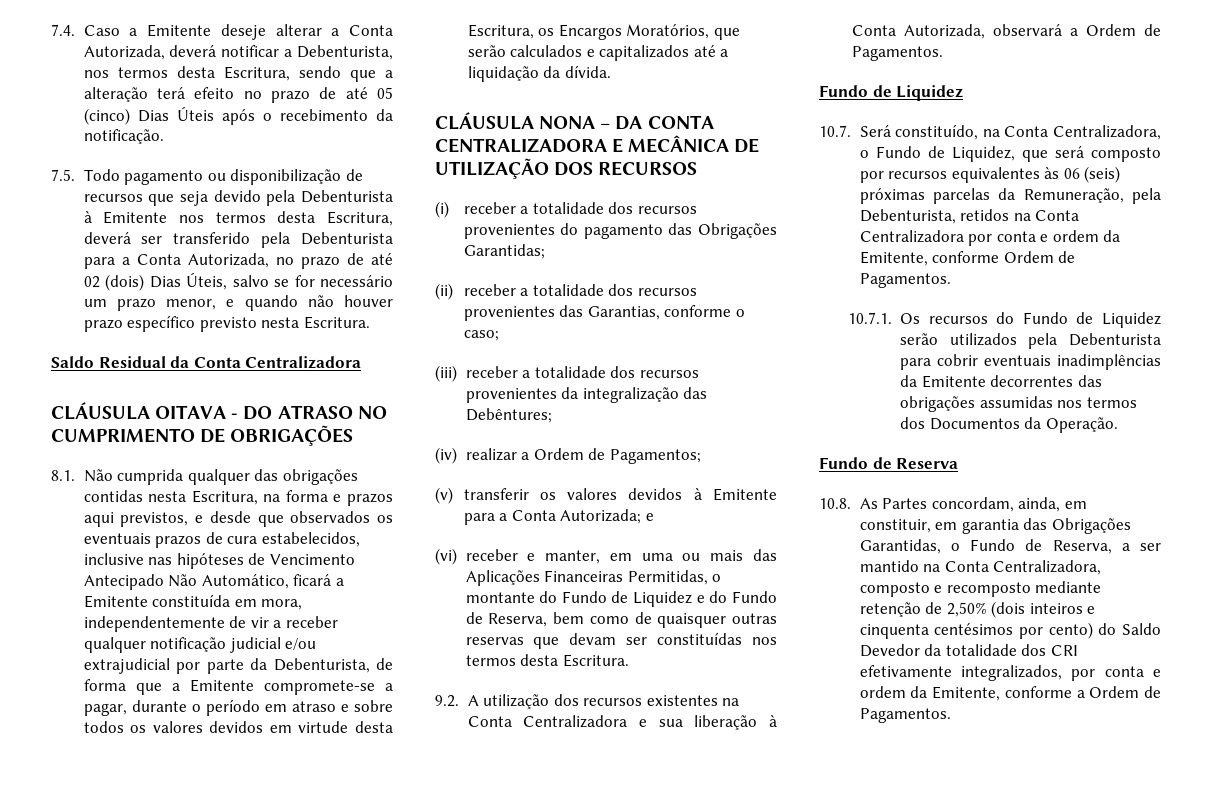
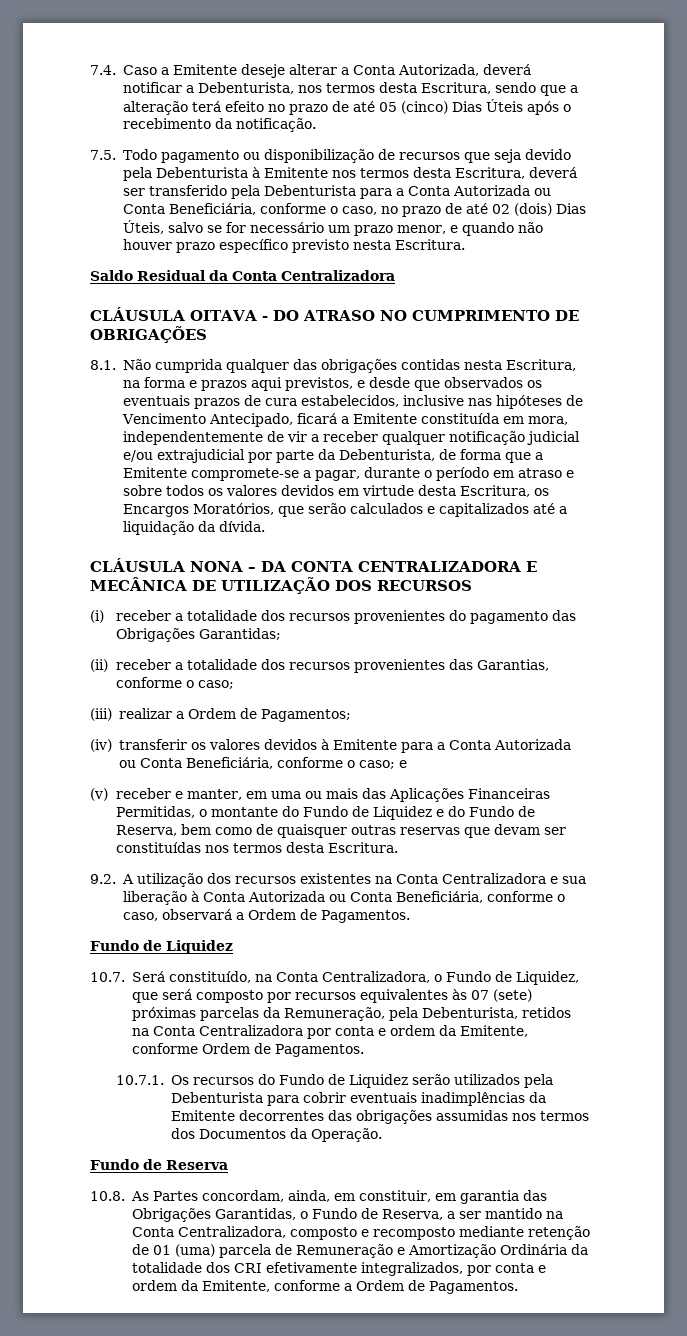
- 7.5. Todo pagamento ou disponibilização de recursos que seja devido pela Debenturista à Emitente nos termos desta Escritura, deverá ser transferido pela Debenturista para a Conta Autorizada, no prazo de até 02 (dois) Dias Úteis, salvo se for necessário um prazo menor, e quando não houver prazo específico previsto nesta Escritura.
+ 7.5. Todo pagamento ou disponibilização de recursos que seja devido pela Debenturista à Emitente nos termos desta Escritura, deverá ser transferido pela Debenturista para a Conta Autorizada ou Conta Beneficiária, conforme o caso, no prazo de até 02 (dois) Dias Úteis, salvo se for necessário um prazo menor, e quando não houver prazo específico previsto nesta Escritura.
- 8.1. Não cumprida qualquer das obrigações contidas nesta Escritura, na forma e prazos aqui previstos, e desde que observados os eventuais prazos de cura estabelecidos, inclusive nas hipóteses de Vencimento Antecipado Não Automático, ficará a Emitente constituída em mora, independentemente de vir a receber qualquer notificação judicial e/ou extrajudicial por parte da Debenturista, de forma que a Emitente compromete-se a pagar, durante o período em atraso e sobre todos os valores devidos em virtude desta Escritura, os Encargos Moratórios, que serão calculados e capitalizados até a liquidação da dívida.
+ 8.1. Não cumprida qualquer das obrigações contidas nesta Escritura, na forma e prazos aqui previstos, e desde que observados os eventuais prazos de cura estabelecidos, inclusive nas hipóteses de Vencimento Antecipado, ficará a Emitente constituída em mora, independentemente de vir a receber qualquer notificação judicial e/ou extrajudicial por parte da Debenturista, de forma que a Emitente compromete-se a pagar, durante o período em atraso e sobre todos os valores devidos em virtude desta Escritura, os Encargos Moratórios, que serão calculados e capitalizados até a liquidação da dívida.
- (iii) receber a totalidade dos recursos provenientes da integralização das Debêntures;
- (iv) realizar a Ordem de Pagamentos;
+ (iii) realizar a Ordem de Pagamentos;
- (v) transferir os valores devidos à Emitente para a Conta Autorizada; e
+ (iv) transferir os valores devidos à Emitente para a Conta Autorizada ou Conta Beneficiária, conforme o caso; e
- (vi) receber e manter, em uma ou mais das Aplicações Financeiras Permitidas, o montante do Fundo de Liquidez e do Fundo de Reserva, bem como de quaisquer outras reservas que devam ser constituídas nos termos desta Escritura.
+ (v) receber e manter, em uma ou mais das Aplicações Financeiras Permitidas, o montante do Fundo de Liquidez e do Fundo de Reserva, bem como de quaisquer outras reservas que devam ser constituídas nos termos desta Escritura.
- 9.2. A utilização dos recursos existentes na Conta Centralizadora e sua liberação à Conta Autorizada, observará a Ordem de Pagamentos.
+ 9.2. A utilização dos recursos existentes na Conta Centralizadora e sua liberação à Conta Autorizada ou Conta Beneficiária, conforme o caso, observará a Ordem de Pagamentos.
- 10.7. Será constituído, na Conta Centralizadora, o Fundo de Liquidez, que será composto por recursos equivalentes às 06 (seis) próximas parcelas da Remuneração, pela Debenturista, retidos na Conta Centralizadora por conta e ordem da Emitente, conforme Ordem de Pagamentos.
+ 10.7. Será constituído, na Conta Centralizadora, o Fundo de Liquidez, que será composto por recursos equivalentes às 07 (sete) próximas parcelas da Remuneração, pela Debenturista, retidos na Conta Centralizadora por conta e ordem da Emitente, conforme Ordem de Pagamentos.
- 10.8. As Partes concordam, ainda, em constituir, em garantia das Obrigações Garantidas, o Fundo de Reserva, a ser mantido na Conta Centralizadora, composto e recomposto mediante retenção de 2,50% (dois inteiros e cinquenta centésimos por cento) do Saldo Devedor da totalidade dos CRI efetivamente integralizados, por conta e ordem da Emitente, conforme a Ordem de Pagamentos.
+ 10.8. As Partes concordam, ainda, em constituir, em garantia das Obrigações Garantidas, o Fundo de Reserva, a ser mantido na Conta Centralizadora, composto e recomposto mediante retenção de 01 (uma) parcela de Remuneração e Amortização Ordinária da totalidade dos CRI efetivamente integralizados, por conta e ordem da Emitente, conforme a Ordem de Pagamentos.

